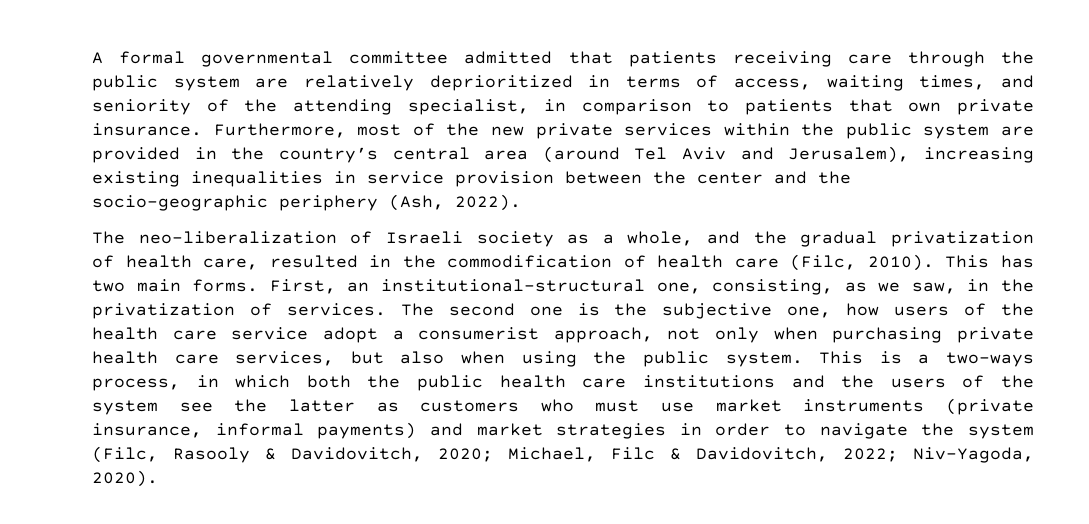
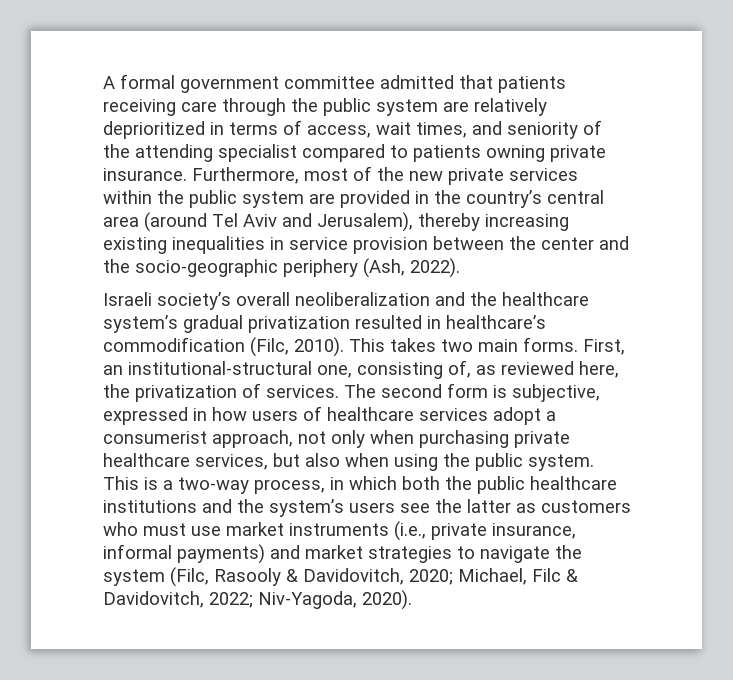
- A formal governmental committee admitted that patients receiving care through the public system are relatively deprioritized in terms of access, waiting times, and seniority of the attending specialist, in comparison to patients that own private insurance.
+ A formal government committee admitted that patients receiving care through the public system are relatively deprioritized in terms of access, wait times, and seniority of the attending specialist compared to patients owning private insurance.
- Furthermore, most of the new private services within the public system are provided in the country’s central area (around Tel Aviv and Jerusalem), increasing existing inequalities in service provision between the center and the socio-geographic periphery (Ash, 2022).
+ Furthermore, most of the new private services within the public system are provided in the country’s central area (around Tel Aviv and Jerusalem), thereby increasing existing inequalities in service provision between the center and the socio-geographic periphery (Ash, 2022).
- The neo-liberalization of Israeli society as a whole, and the gradual privatization of health care, resulted in the commodification of health care (Filc, 2010).
+ Israeli society’s overall neoliberalization and the healthcare system’s gradual privatization resulted in healthcare’s commodification (Filc, 2010).
- This has two main forms.
+ This takes two main forms.
- First, an institutional-structural one, consisting, as we saw, in the privatization of services.
+ First, an institutional-structural one, consisting of, as reviewed here, the privatization of services.
- The second one is the subjective one, how users of the health care service adopt a consumerist approach, not only when purchasing private health care services, but also when using the public system.
+ The second form is subjective, expressed in how users of healthcare services adopt a consumerist approach, not only when purchasing private healthcare services, but also when using the public system.
- This is a two-ways process, in which both the public health care institutions and the users of the system see the latter as customers who must use market instruments (private insurance, informal payments) and market strategies in order to navigate the system (Filc, Rasooly & Davidovitch, 2020; Michael, Filc & Davidovitch, 2022; Niv-Yagoda, 2020).
+ This is a two-way process, in which both the public healthcare institutions and the system’s users see the latter as customers who must use market instruments (i.e., private insurance, informal payments) and market strategies to navigate the system (Filc, Rasooly & Davidovitch, 2020; Michael, Filc & Davidovitch, 2022; Niv-Yagoda, 2020).

